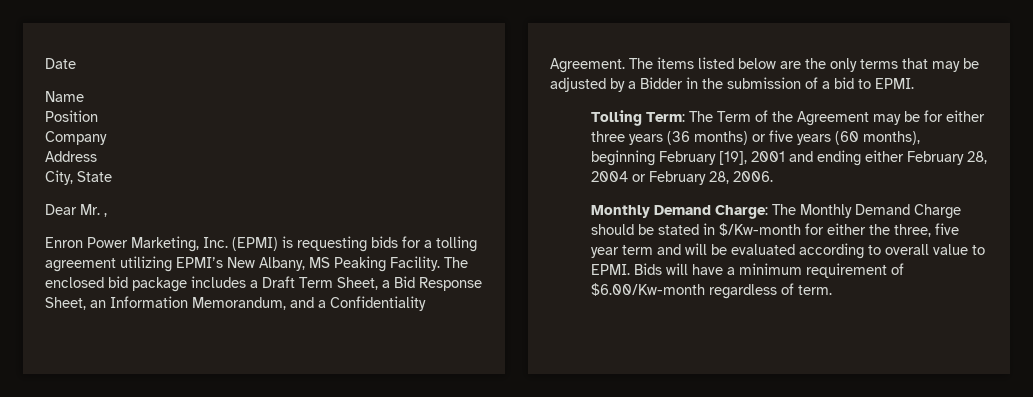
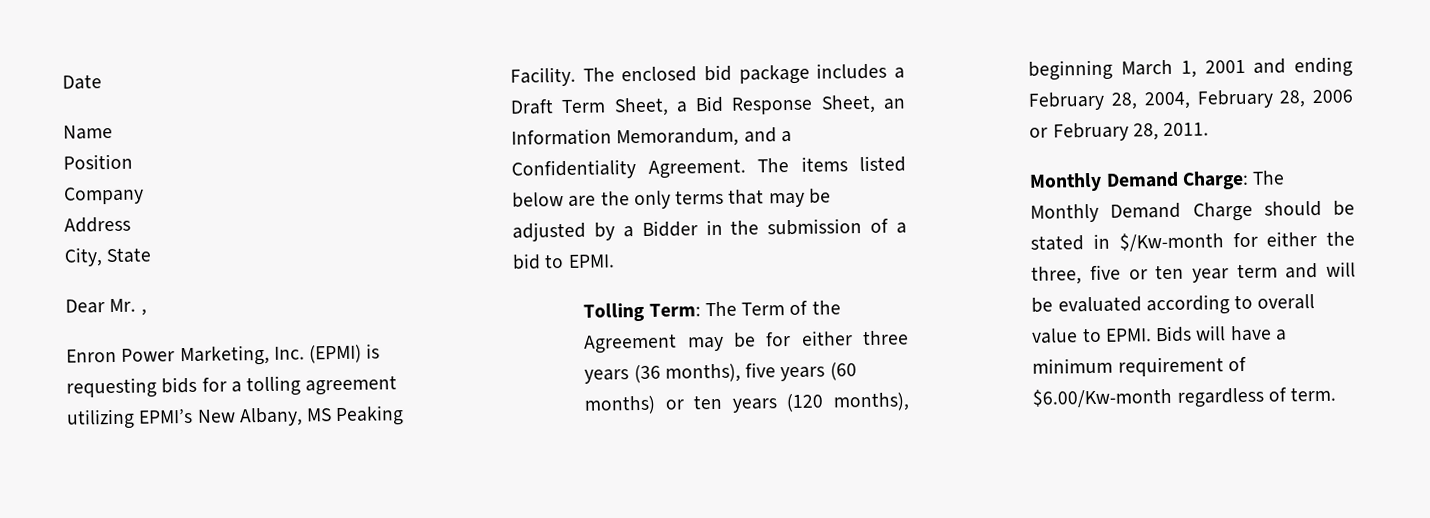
- Tolling Term: The Term of the Agreement may be for either three years (36 months) or five years (60 months), beginning February [19], 2001 and ending either February 28, 2004 or February 28, 2006.
+ Tolling Term: The Term of the Agreement may be for either three years (36 months), five years (60 months) or ten years (120 months), beginning March 1, 2001 and ending February 28, 2004, February 28, 2006 or February 28, 2011.
- Monthly Demand Charge: The Monthly Demand Charge should be stated in $/Kw-month for either the three, five year term and will be evaluated according to overall value to EPMI.
+ Monthly Demand Charge: The Monthly Demand Charge should be stated in $/Kw-month for either the three, five or ten year term and will be evaluated according to overall value to EPMI.

